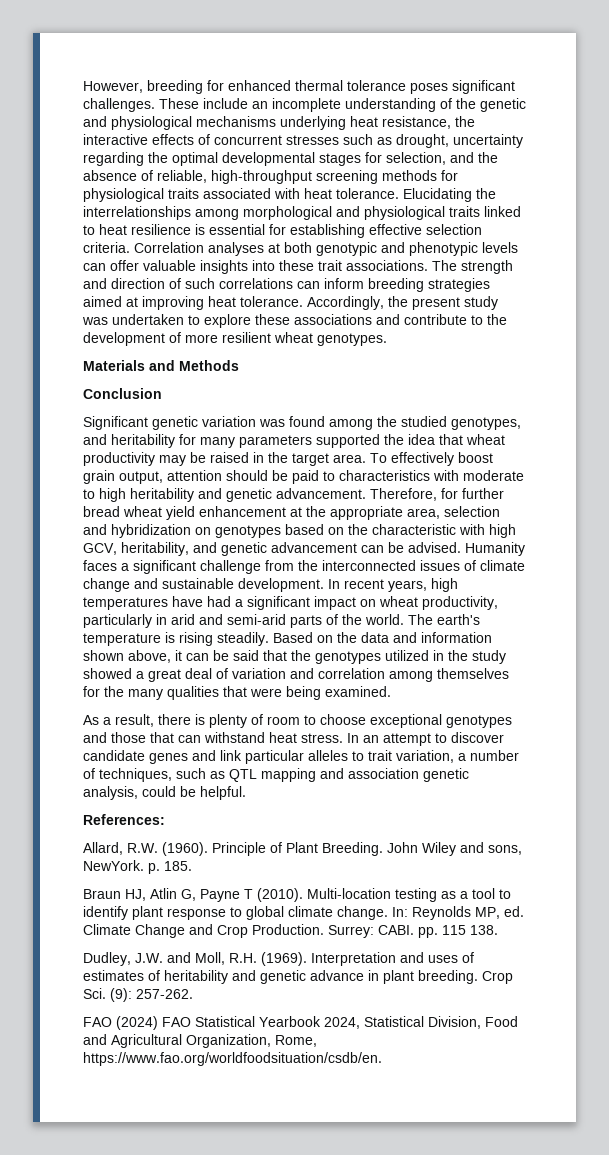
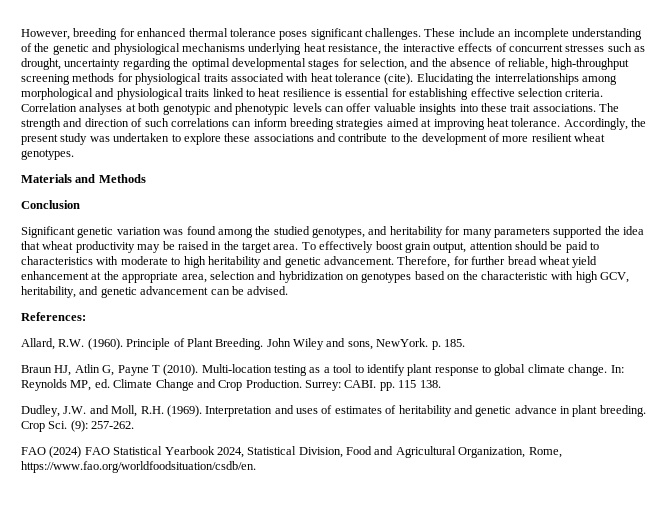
- These include an incomplete understanding of the genetic and physiological mechanisms underlying heat resistance, the interactive effects of concurrent stresses such as drought, uncertainty regarding the optimal developmental stages for selection, and the absence of reliable, high-throughput screening methods for physiological traits associated with heat tolerance.
+ These include an incomplete understanding of the genetic and physiological mechanisms underlying heat resistance, the interactive effects of concurrent stresses such as drought, uncertainty regarding the optimal developmental stages for selection, and the absence of reliable, high-throughput screening methods for physiological traits associated with heat tolerance (cite).
- Humanity faces a significant challenge from the interconnected issues of climate change and sustainable development. In recent years, high temperatures have had a significant impact on wheat productivity, particularly in arid and semi-arid parts of the world. The earth's temperature is rising steadily. Based on the data and information shown above, it can be said that the genotypes utilized in the study showed a great deal of variation and correlation among themselves for the many qualities that were being examined.
- As a result, there is plenty of room to choose exceptional genotypes and those that can withstand heat stress. In an attempt to discover candidate genes and link particular alleles to trait variation, a number of techniques, such as QTL mapping and association genetic analysis, could be helpful.

